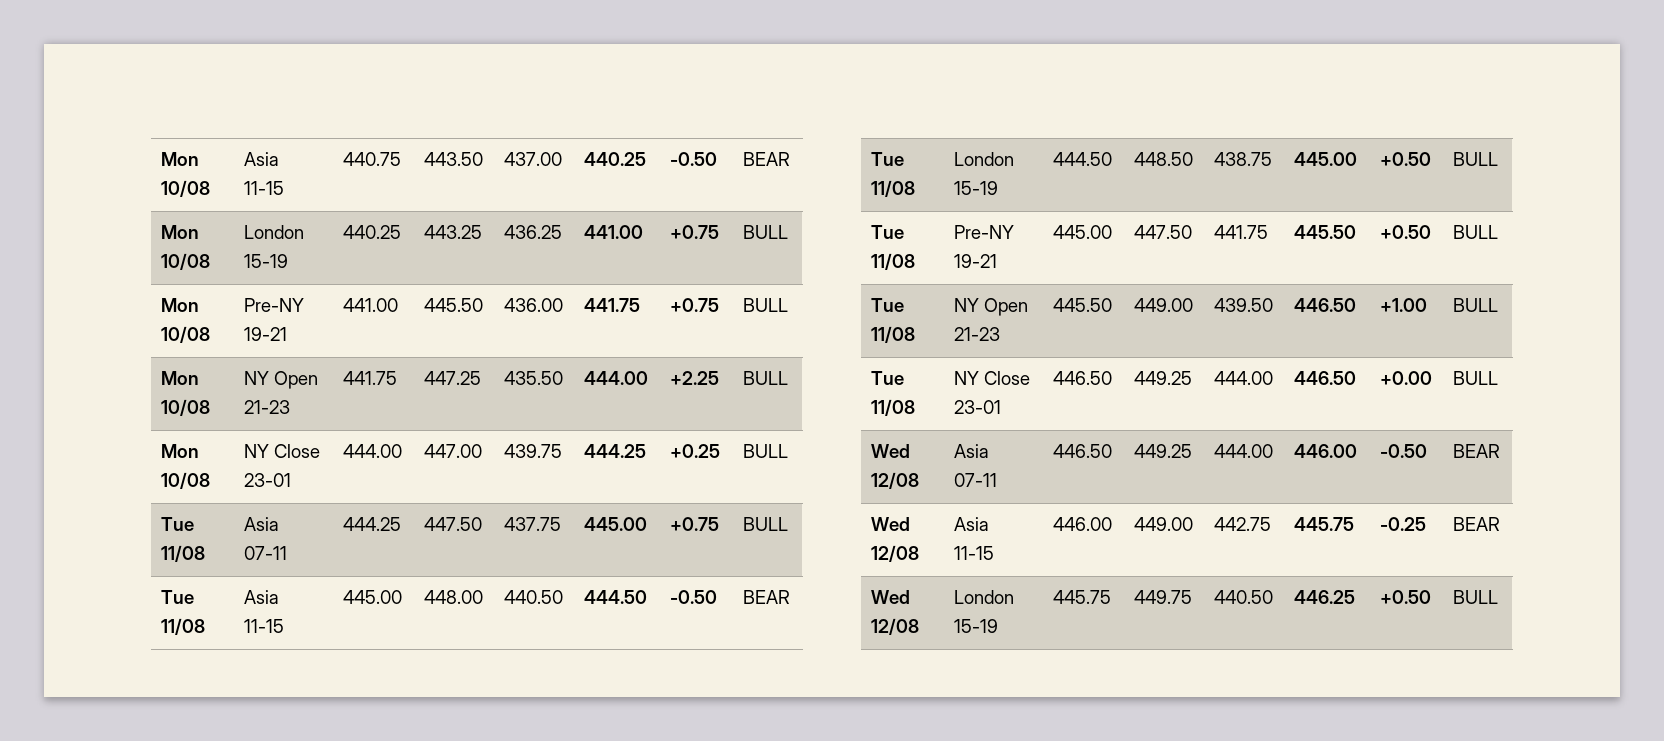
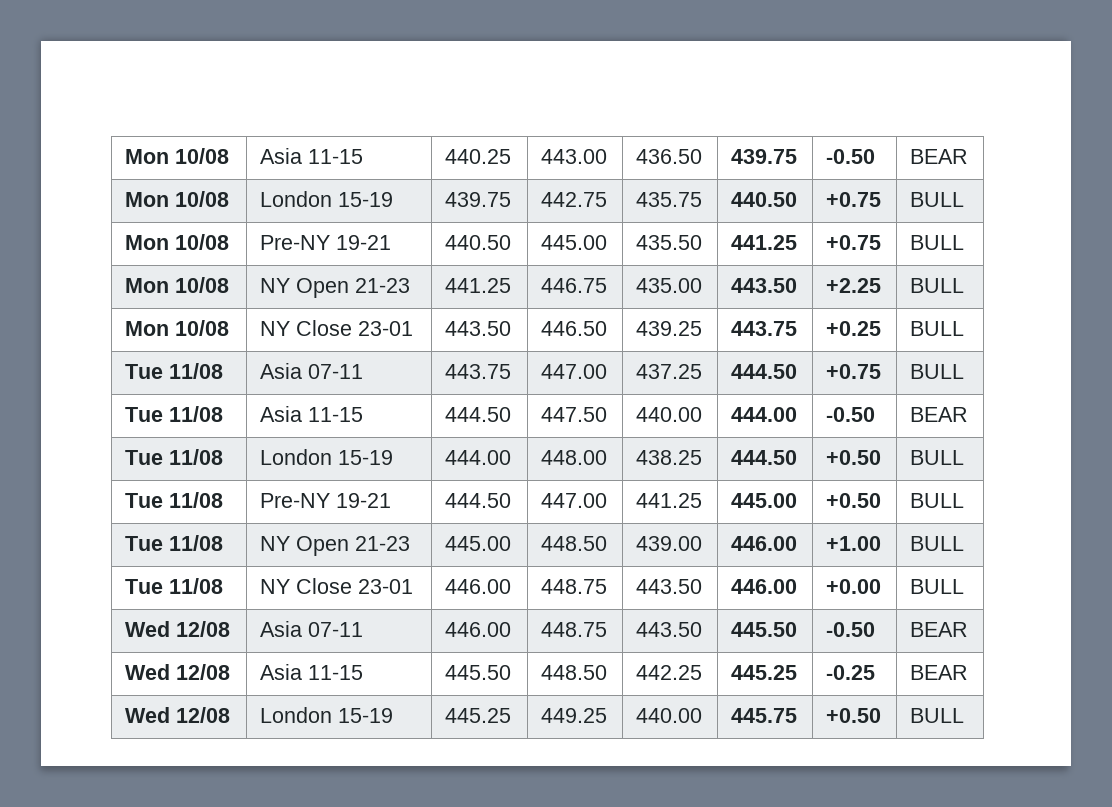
- Mon 10/08 | Asia 11-15 | 440.75 | 443.50 | 437.00 | 440.25 | -0.50 | BEAR
+ Mon 10/08 | Asia 11-15 | 440.25 | 443.00 | 436.50 | 439.75 | -0.50 | BEAR
- Mon 10/08 | London 15-19 | 440.25 | 443.25 | 436.25 | 441.00 | +0.75 | BULL
+ Mon 10/08 | London 15-19 | 439.75 | 442.75 | 435.75 | 440.50 | +0.75 | BULL
- Mon 10/08 | Pre-NY 19-21 | 441.00 | 445.50 | 436.00 | 441.75 | +0.75 | BULL
+ Mon 10/08 | Pre-NY 19-21 | 440.50 | 445.00 | 435.50 | 441.25 | +0.75 | BULL
- Mon 10/08 | NY Open 21-23 | 441.75 | 447.25 | 435.50 | 444.00 | +2.25 | BULL
+ Mon 10/08 | NY Open 21-23 | 441.25 | 446.75 | 435.00 | 443.50 | +2.25 | BULL
- Mon 10/08 | NY Close 23-01 | 444.00 | 447.00 | 439.75 | 444.25 | +0.25 | BULL
+ Mon 10/08 | NY Close 23-01 | 443.50 | 446.50 | 439.25 | 443.75 | +0.25 | BULL
- Tue 11/08 | Asia 07-11 | 444.25 | 447.50 | 437.75 | 445.00 | +0.75 | BULL
+ Tue 11/08 | Asia 07-11 | 443.75 | 447.00 | 437.25 | 444.50 | +0.75 | BULL
- Tue 11/08 | Asia 11-15 | 445.00 | 448.00 | 440.50 | 444.50 | -0.50 | BEAR
+ Tue 11/08 | Asia 11-15 | 444.50 | 447.50 | 440.00 | 444.00 | -0.50 | BEAR
- Tue 11/08 | London 15-19 | 444.50 | 448.50 | 438.75 | 445.00 | +0.50 | BULL
+ Tue 11/08 | London 15-19 | 444.00 | 448.00 | 438.25 | 444.50 | +0.50 | BULL
- Tue 11/08 | Pre-NY 19-21 | 445.00 | 447.50 | 441.75 | 445.50 | +0.50 | BULL
+ Tue 11/08 | Pre-NY 19-21 | 444.50 | 447.00 | 441.25 | 445.00 | +0.50 | BULL
- Tue 11/08 | NY Open 21-23 | 445.50 | 449.00 | 439.50 | 446.50 | +1.00 | BULL
+ Tue 11/08 | NY Open 21-23 | 445.00 | 448.50 | 439.00 | 446.00 | +1.00 | BULL
- Tue 11/08 | NY Close 23-01 | 446.50 | 449.25 | 444.00 | 446.50 | +0.00 | BULL
+ Tue 11/08 | NY Close 23-01 | 446.00 | 448.75 | 443.50 | 446.00 | +0.00 | BULL
- Wed 12/08 | Asia 07-11 | 446.50 | 449.25 | 444.00 | 446.00 | -0.50 | BEAR
+ Wed 12/08 | Asia 07-11 | 446.00 | 448.75 | 443.50 | 445.50 | -0.50 | BEAR
- Wed 12/08 | Asia 11-15 | 446.00 | 449.00 | 442.75 | 445.75 | -0.25 | BEAR
+ Wed 12/08 | Asia 11-15 | 445.50 | 448.50 | 442.25 | 445.25 | -0.25 | BEAR
- Wed 12/08 | London 15-19 | 445.75 | 449.75 | 440.50 | 446.25 | +0.50 | BULL
+ Wed 12/08 | London 15-19 | 445.25 | 449.25 | 440.00 | 445.75 | +0.50 | BULL

